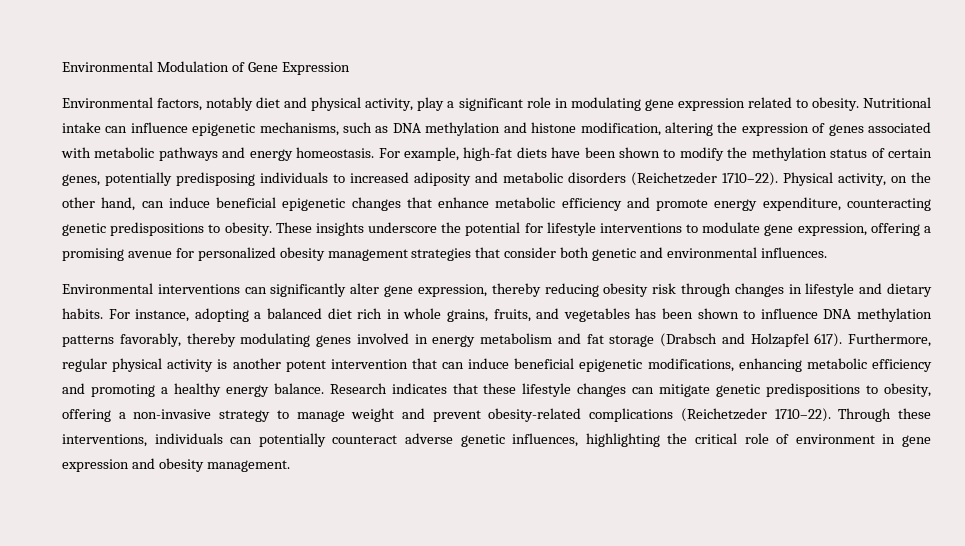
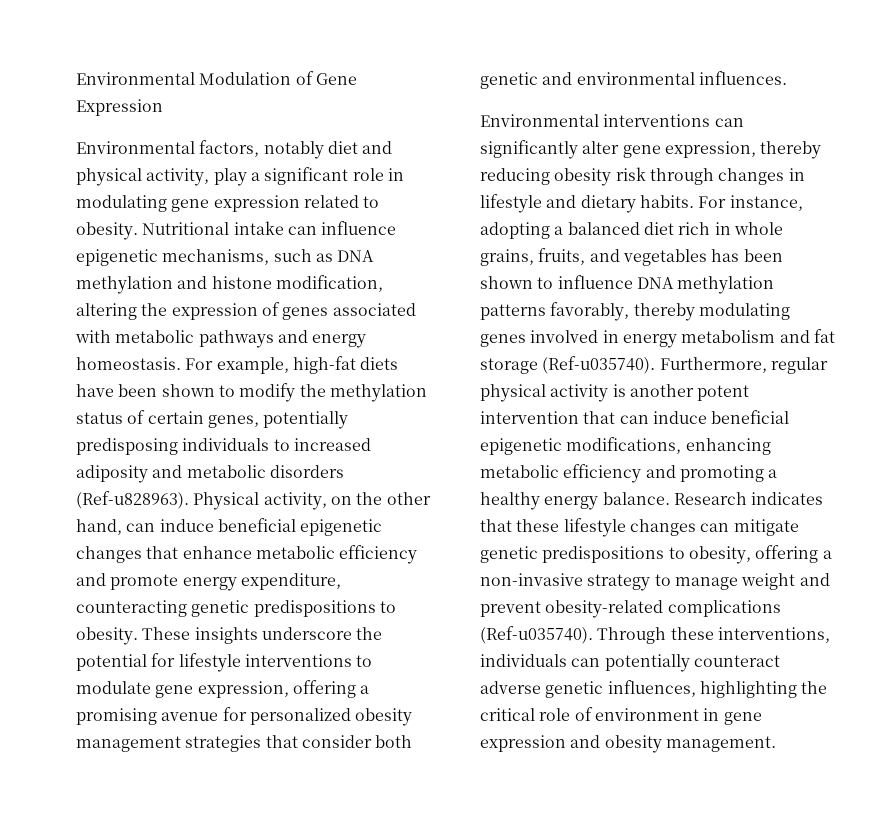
- For example, high-fat diets have been shown to modify the methylation status of certain genes, potentially predisposing individuals to increased adiposity and metabolic disorders (Reichetzeder 1710–22).
+ For example, high-fat diets have been shown to modify the methylation status of certain genes, potentially predisposing individuals to increased adiposity and metabolic disorders (Ref-u828963).
- For instance, adopting a balanced diet rich in whole grains, fruits, and vegetables has been shown to influence DNA methylation patterns favorably, thereby modulating genes involved in energy metabolism and fat storage (Drabsch and Holzapfel 617).
+ For instance, adopting a balanced diet rich in whole grains, fruits, and vegetables has been shown to influence DNA methylation patterns favorably, thereby modulating genes involved in energy metabolism and fat storage (Ref-u035740).
- Research indicates that these lifestyle changes can mitigate genetic predispositions to obesity, offering a non-invasive strategy to manage weight and prevent obesity-related complications (Reichetzeder 1710–22).
+ Research indicates that these lifestyle changes can mitigate genetic predispositions to obesity, offering a non-invasive strategy to manage weight and prevent obesity-related complications (Ref-u035740).

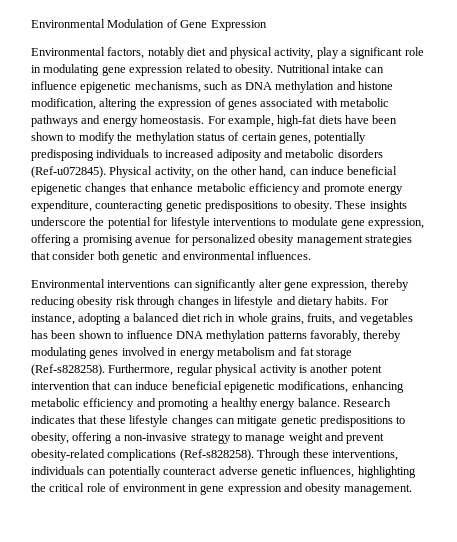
- For example, high-fat diets have been shown to modify the methylation status of certain genes, potentially predisposing individuals to increased adiposity and metabolic disorders (Ref-u828963).
+ For example, high-fat diets have been shown to modify the methylation status of certain genes, potentially predisposing individuals to increased adiposity and metabolic disorders (Ref-u072845).
- For instance, adopting a balanced diet rich in whole grains, fruits, and vegetables has been shown to influence DNA methylation patterns favorably, thereby modulating genes involved in energy metabolism and fat storage (Ref-u035740).
+ For instance, adopting a balanced diet rich in whole grains, fruits, and vegetables has been shown to influence DNA methylation patterns favorably, thereby modulating genes involved in energy metabolism and fat storage (Ref-s828258).
- Research indicates that these lifestyle changes can mitigate genetic predispositions to obesity, offering a non-invasive strategy to manage weight and prevent obesity-related complications (Ref-u035740).
+ Research indicates that these lifestyle changes can mitigate genetic predispositions to obesity, offering a non-invasive strategy to manage weight and prevent obesity-related complications (Ref-s828258).

